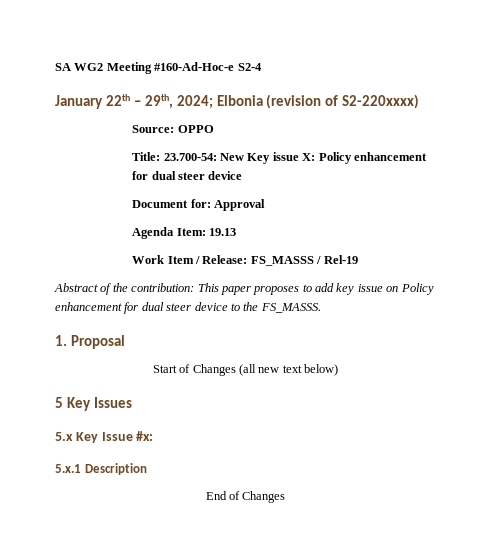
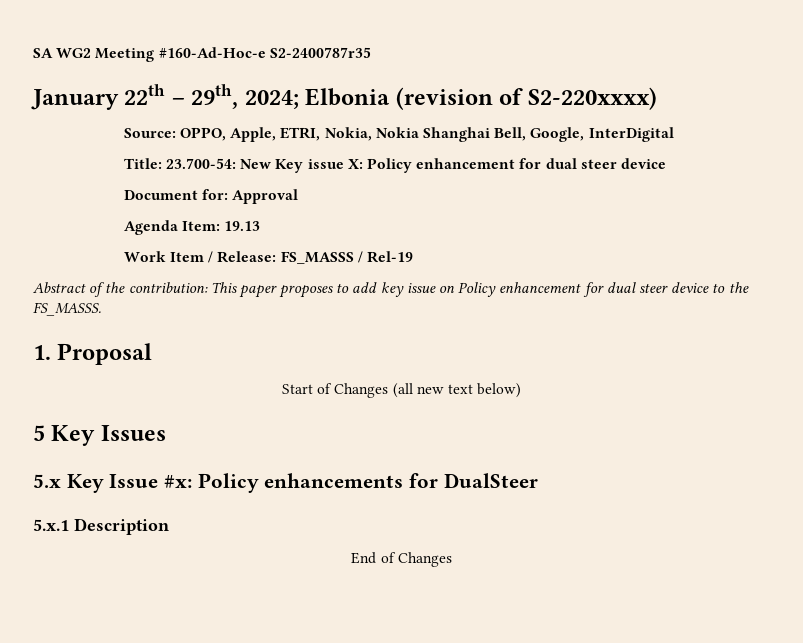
- SA WG2 Meeting #160-Ad-Hoc-e S2-4
+ SA WG2 Meeting #160-Ad-Hoc-e S2-2400787r35
- Source: OPPO
+ Source: OPPO, Apple, ETRI, Nokia, Nokia Shanghai Bell, Google, InterDigital
- 5.x Key Issue #x:
+ 5.x Key Issue #x: Policy enhancements for DualSteer

